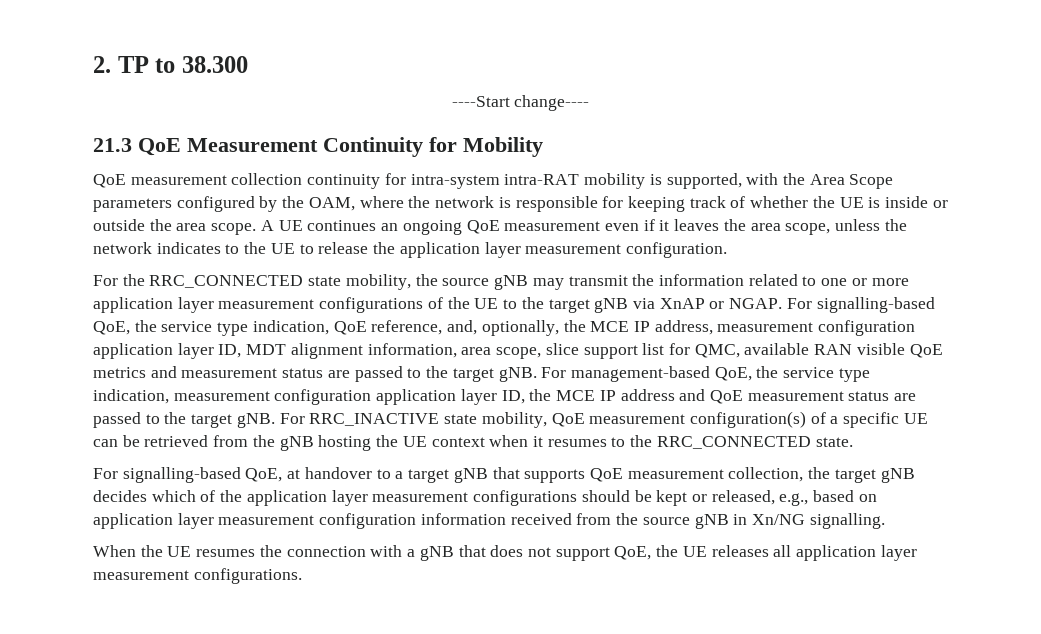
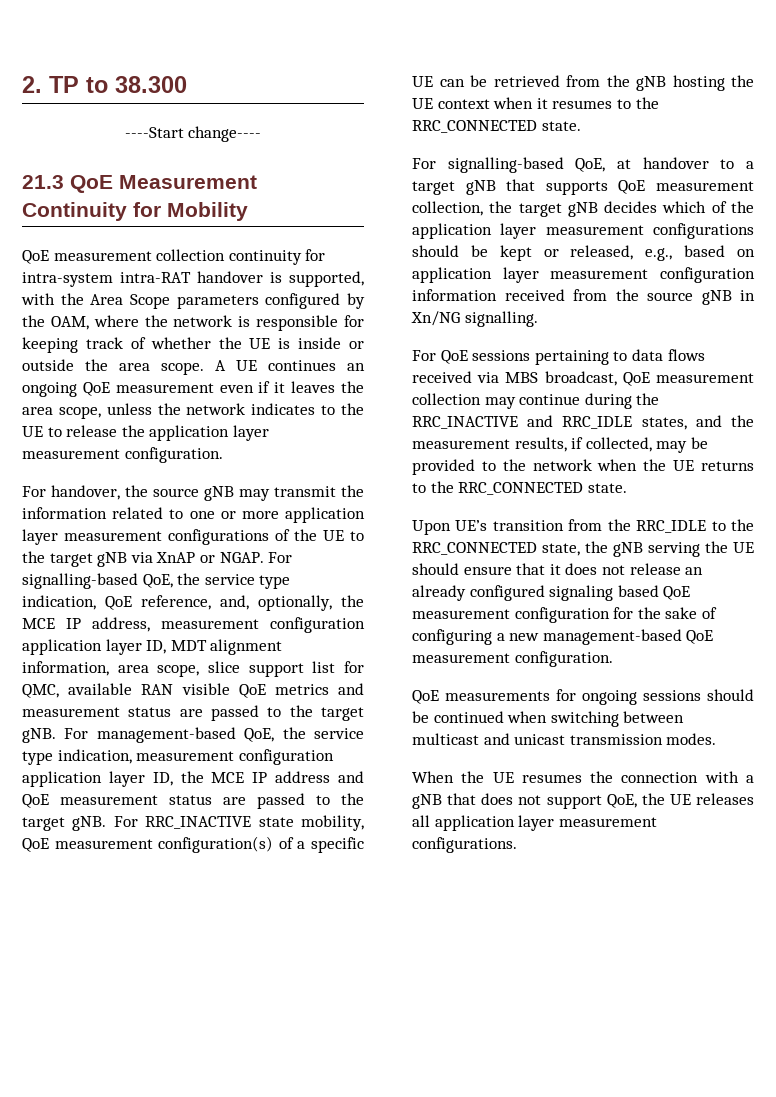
- QoE measurement collection continuity for intra-system intra-RAT mobility is supported, with the Area Scope parameters configured by the OAM, where the network is responsible for keeping track of whether the UE is inside or outside the area scope.
+ QoE measurement collection continuity for intra-system intra-RAT handover is supported, with the Area Scope parameters configured by the OAM, where the network is responsible for keeping track of whether the UE is inside or outside the area scope.
- For the RRC_CONNECTED state mobility, the source gNB may transmit the information related to one or more application layer measurement configurations of the UE to the target gNB via XnAP or NGAP.
+ For handover, the source gNB may transmit the information related to one or more application layer measurement configurations of the UE to the target gNB via XnAP or NGAP.
+ For QoE sessions pertaining to data flows received via MBS broadcast, QoE measurement collection may continue during the RRC_INACTIVE and RRC_IDLE states, and the measurement results, if collected, may be provided to the network when the UE returns to the RRC_CONNECTED state.
+ Upon UE’s transition from the RRC_IDLE to the RRC_CONNECTED state, the gNB serving the UE should ensure that it does not release an already configured signaling based QoE measurement configuration for the sake of configuring a new management-based QoE measurement configuration.
+ QoE measurements for ongoing sessions should be continued when switching between multicast and unicast transmission modes.

